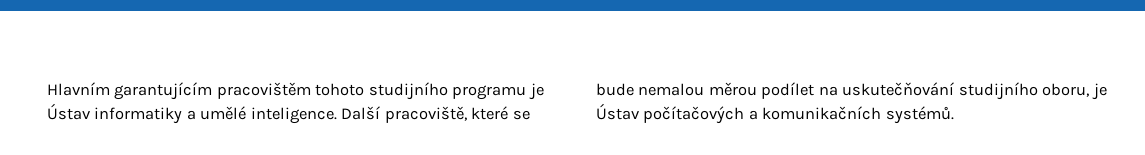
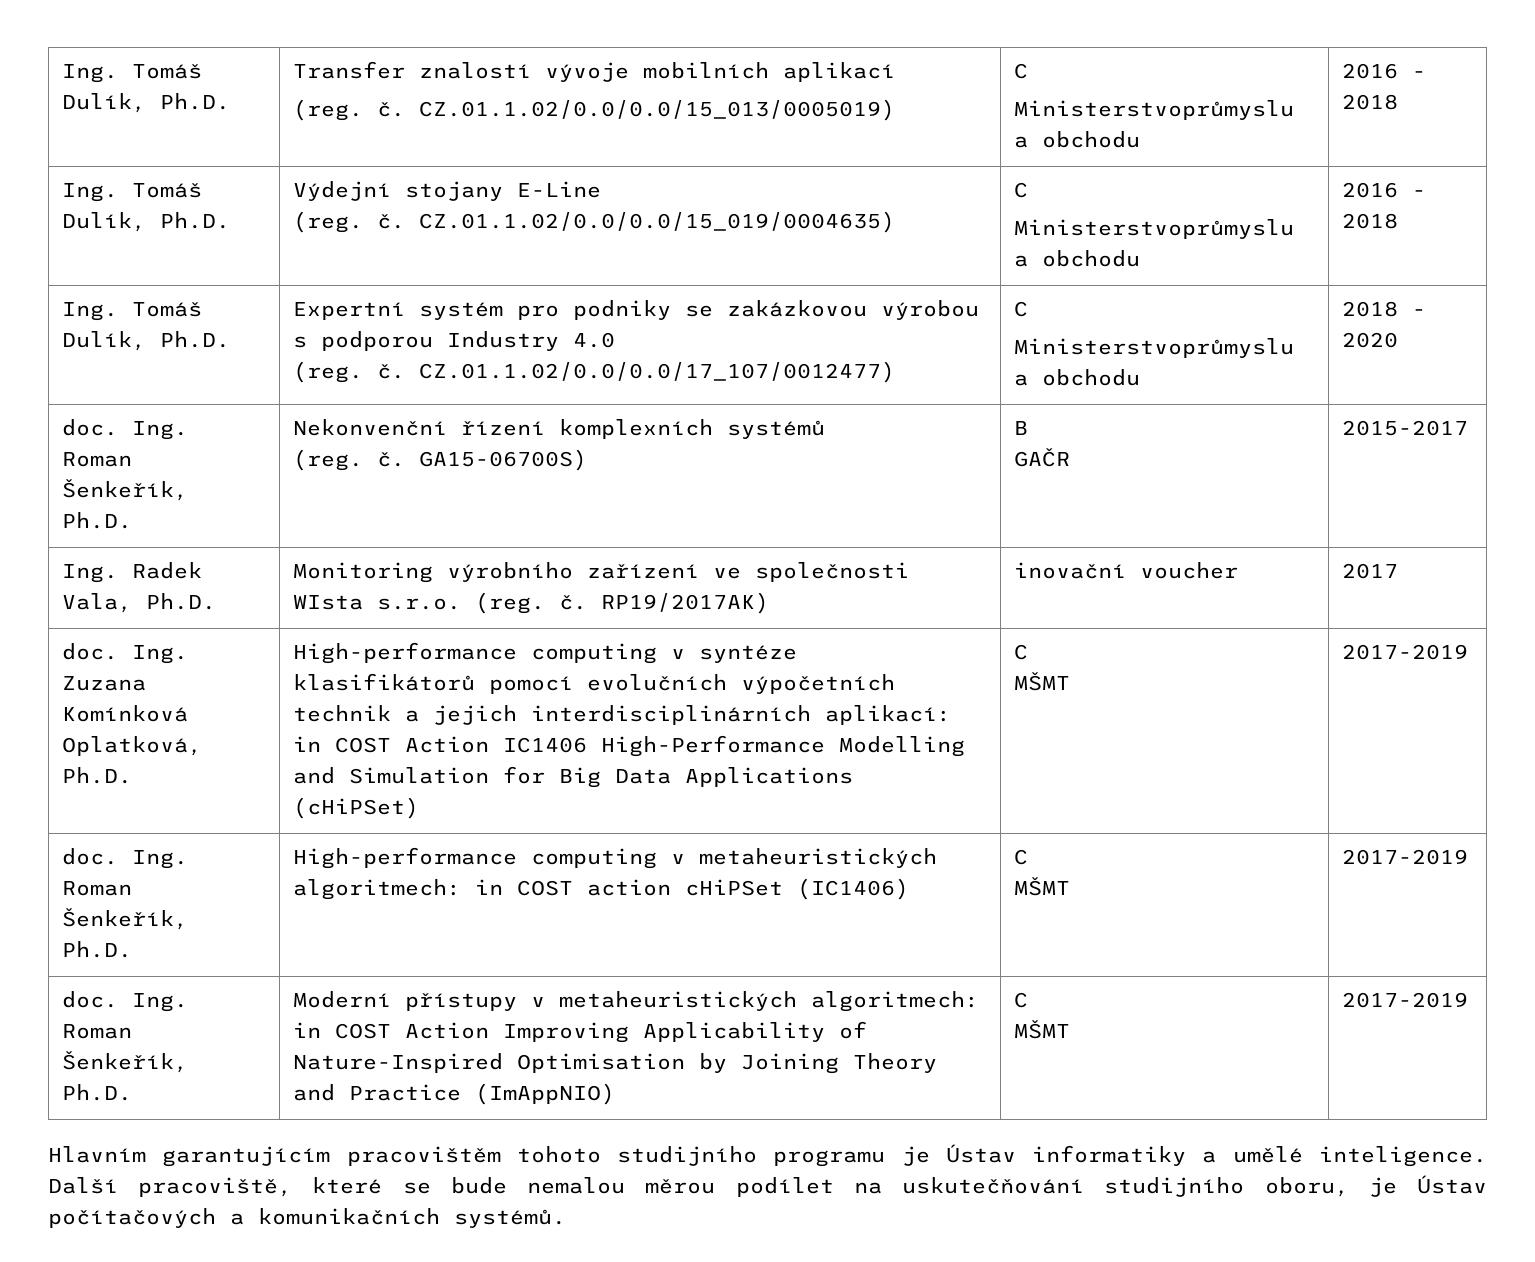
+ Ing. Tomáš Dulík, Ph.D. | Transfer znalostí vývoje mobilních aplikací
+ (reg. č. CZ.01.1.02/0.0/0.0/15_013/0005019) | C
+ Ministerstvoprůmyslu a obchodu | 2016 - 2018
+ Ing. Tomáš Dulík, Ph.D. | Výdejní stojany E-Line
+ (reg. č. CZ.01.1.02/0.0/0.0/15_019/0004635) | C
+ Ministerstvoprůmyslu a obchodu | 2016 - 2018
+ Ing. Tomáš Dulík, Ph.D. | Expertní systém pro podniky se zakázkovou výrobou s podporou Industry 4.0
+ (reg. č. CZ.01.1.02/0.0/0.0/17_107/0012477) | C
+ Ministerstvoprůmyslu a obchodu | 2018 - 2020
+ doc. Ing. Roman Šenkeřík, Ph.D. | Nekonvenční řízení komplexních systémů
+ (reg. č. GA15-06700S) | B
+ GAČR | 2015-2017
+ Ing. Radek Vala, Ph.D. | Monitoring výrobního zařízení ve společnosti WIsta s.r.o. (reg. č. RP19/2017AK) | inovační voucher | 2017
+ doc. Ing. Zuzana Komínková Oplatková, Ph.D. | High-performance computing v syntéze klasifikátorů pomocí evolučních výpočetních technik a jejich interdisciplinárních aplikací: in COST Action IC1406 High-Performance Modelling and Simulation for Big Data Applications (cHiPSet) | C
+ MŠMT | 2017-2019
+ doc. Ing. Roman Šenkeřík, Ph.D. | High-performance computing v metaheuristických algoritmech: in COST action cHiPSet (IC1406) | C
+ MŠMT | 2017-2019
+ doc. Ing. Roman Šenkeřík, Ph.D. | Moderní přístupy v metaheuristických algoritmech: in COST Action Improving Applicability of Nature-Inspired Optimisation by Joining Theory and Practice (ImAppNIO) | C
+ MŠMT | 2017-2019

